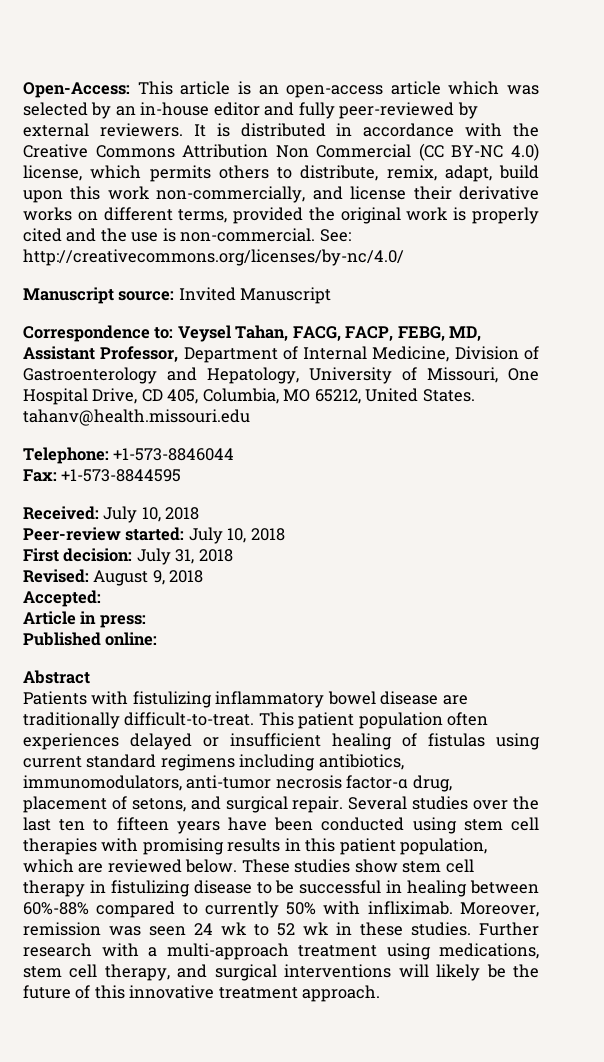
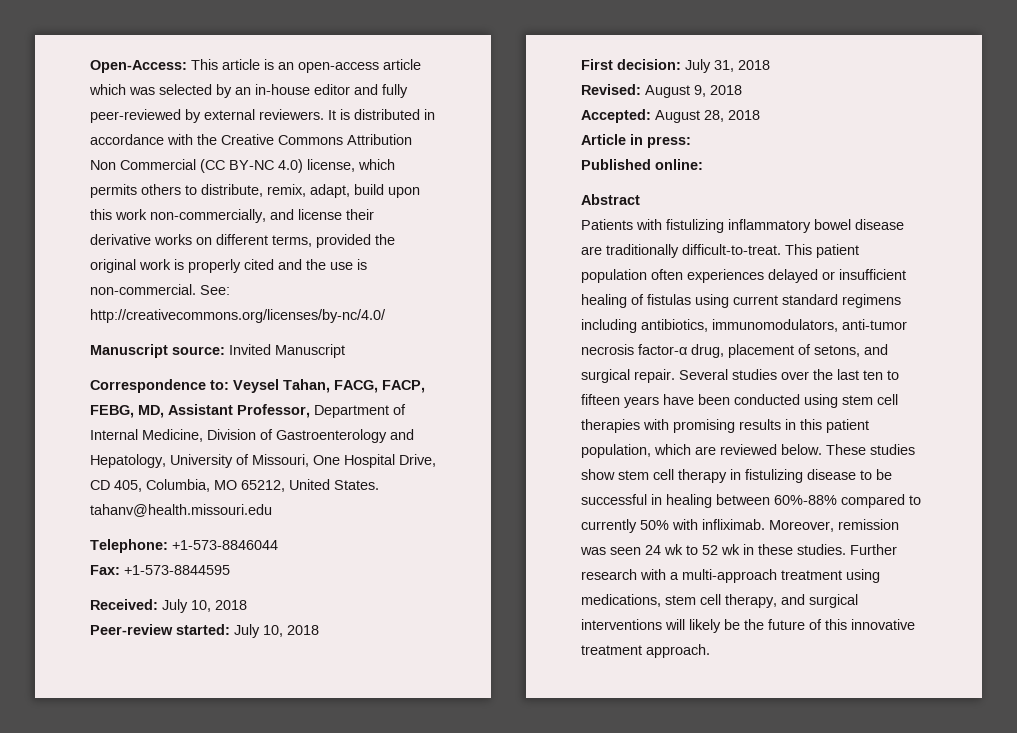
- Accepted:
+ Accepted: August 28, 2018

